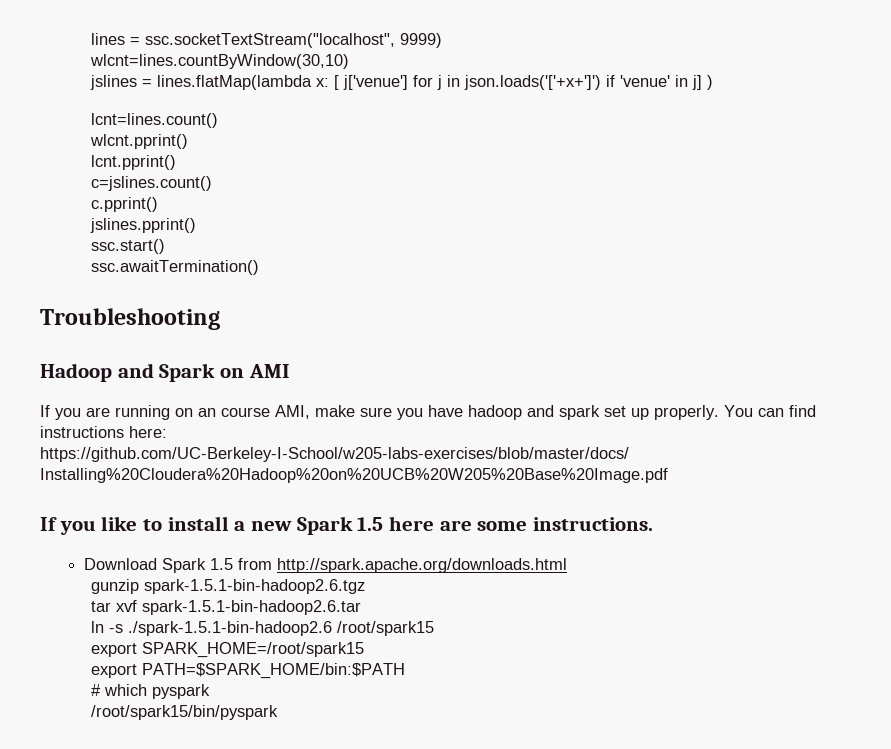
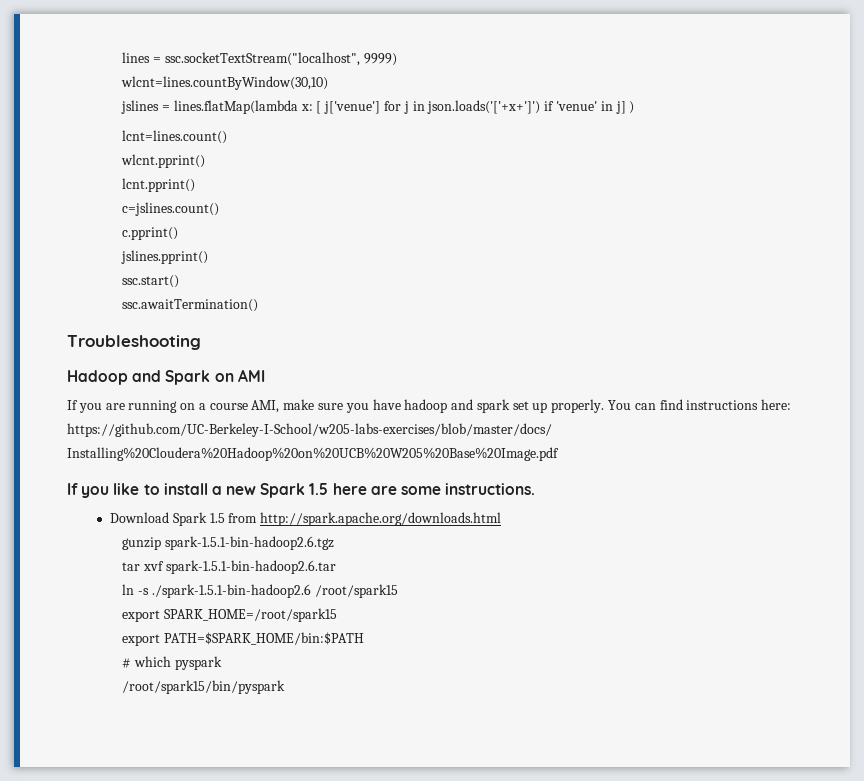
- If you are running on an course AMI, make sure you have hadoop and spark set up properly.
+ If you are running on a course AMI, make sure you have hadoop and spark set up properly.

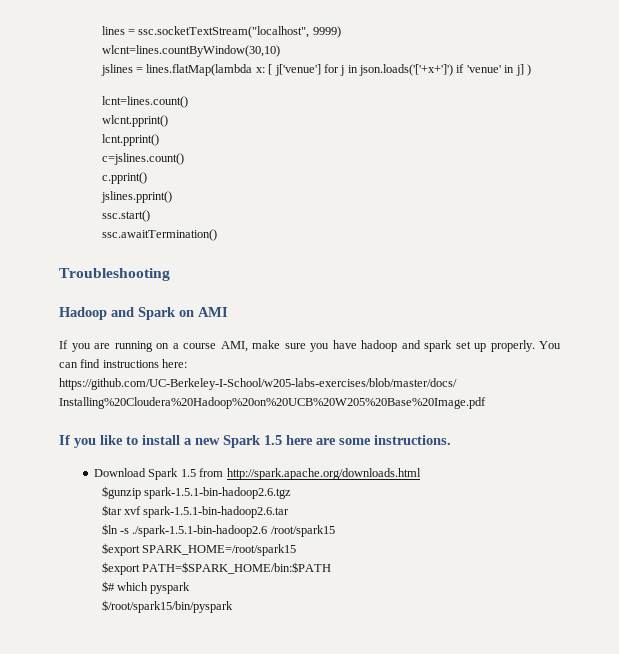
- gunzip spark-1.5.1-bin-hadoop2.6.tgz
+ $gunzip spark-1.5.1-bin-hadoop2.6.tgz
- tar xvf spark-1.5.1-bin-hadoop2.6.tar
+ $tar xvf spark-1.5.1-bin-hadoop2.6.tar
- ln -s ./spark-1.5.1-bin-hadoop2.6 /root/spark15
+ $ln -s ./spark-1.5.1-bin-hadoop2.6 /root/spark15
- export SPARK_HOME=/root/spark15
+ $export SPARK_HOME=/root/spark15
- export PATH=$SPARK_HOME/bin:$PATH
+ $export PATH=$SPARK_HOME/bin:$PATH
- # which pyspark
+ $# which pyspark
- /root/spark15/bin/pyspark
+ $/root/spark15/bin/pyspark

